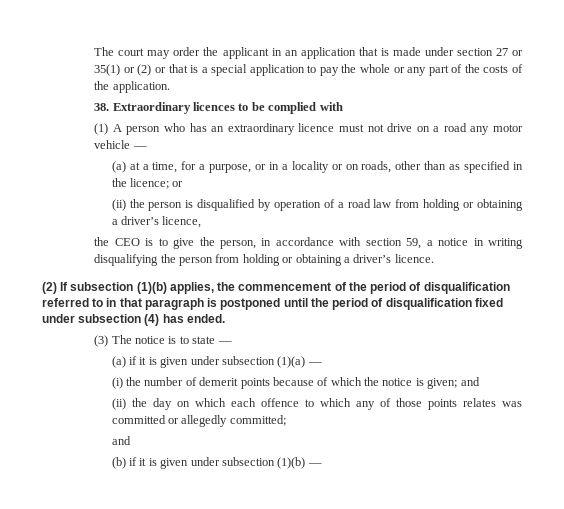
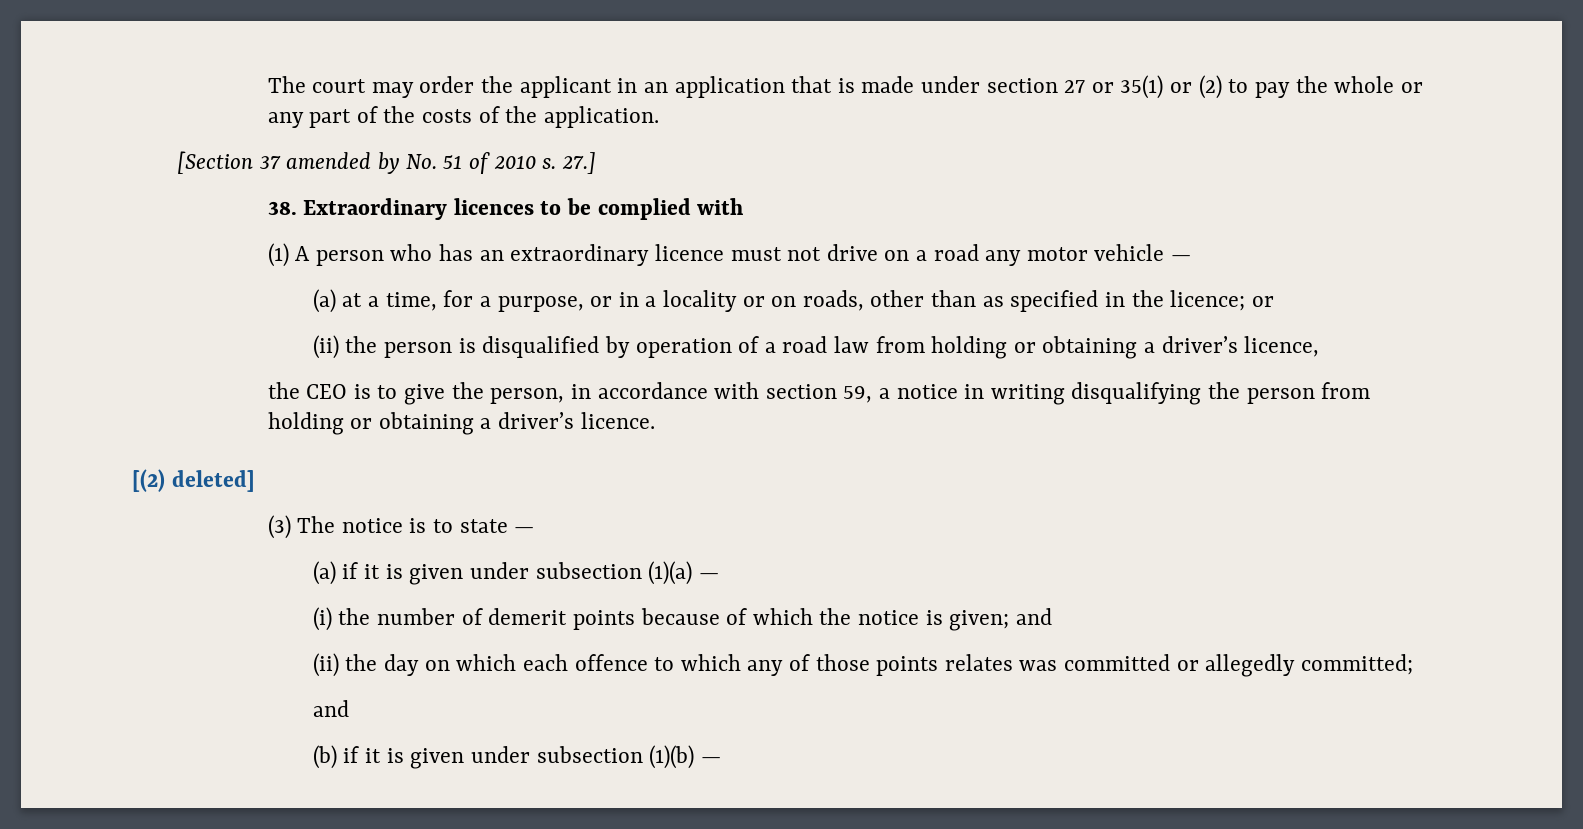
- The court may order the applicant in an application that is made under section 27 or 35(1) or (2) or that is a special application to pay the whole or any part of the costs of the application.
+ The court may order the applicant in an application that is made under section 27 or 35(1) or (2) to pay the whole or any part of the costs of the application.
+ [Section 37 amended by No. 51 of 2010 s. 27.]
- (2) If subsection (1)(b) applies, the commencement of the period of disqualification referred to in that paragraph is postponed until the period of disqualification fixed under subsection (4) has ended.
+ [(2) deleted]

